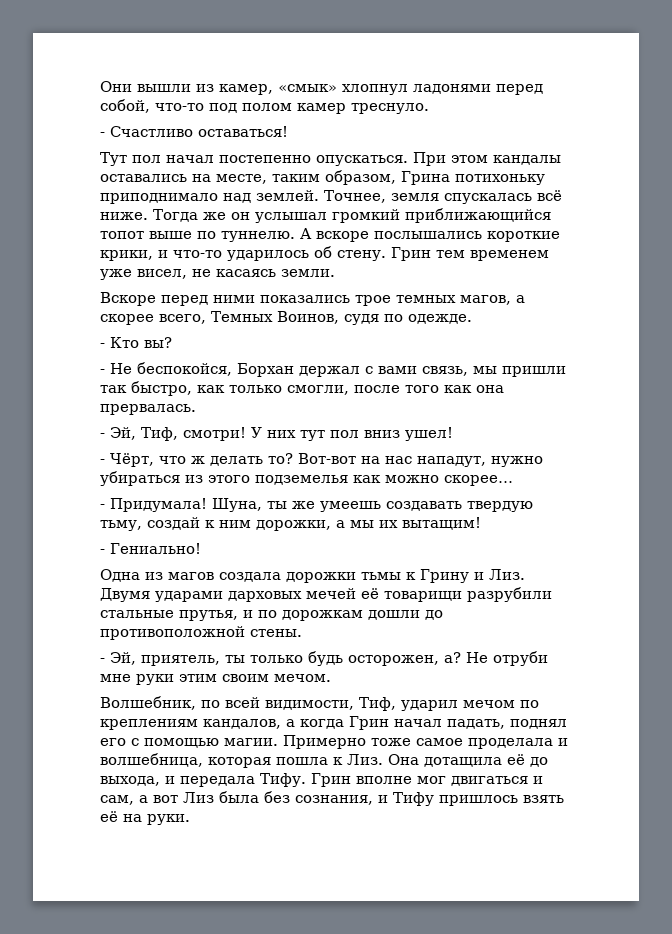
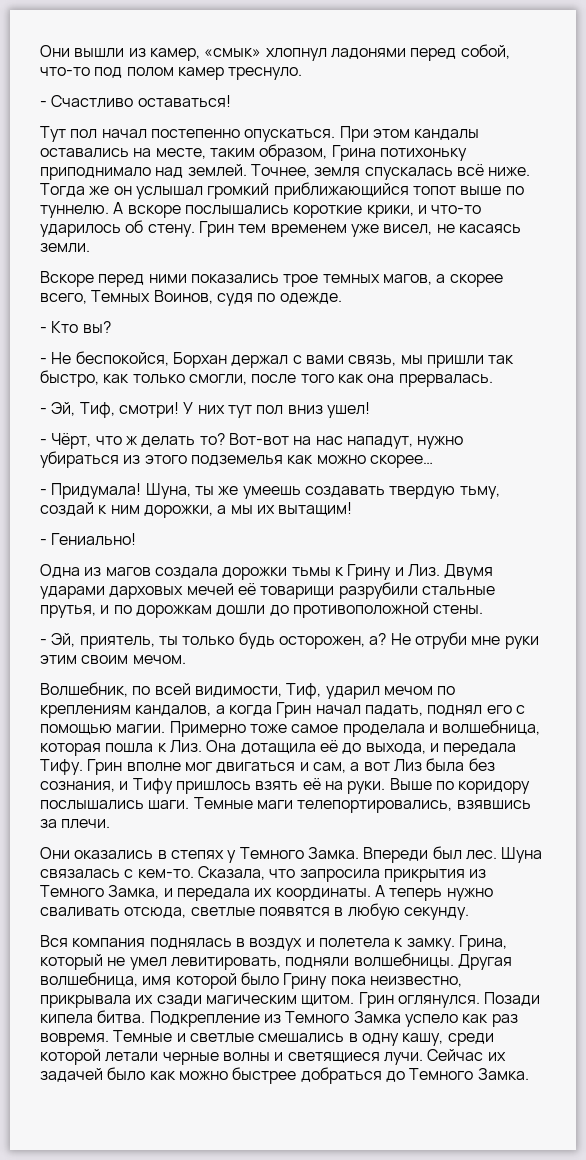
+ Выше по коридору послышались шаги. Темные маги телепортировались, взявшись за плечи.
+ Они оказались в степях у Темного Замка. Впереди был лес. Шуна связалась с кем-то. Сказала, что запросила прикрытия из Темного Замка, и передала их координаты. А теперь нужно сваливать отсюда, светлые появятся в любую секунду.
+ Вся компания поднялась в воздух и полетела к замку. Грина, который не умел левитировать, подняли волшебницы. Другая волшебница, имя которой было Грину пока неизвестно, прикрывала их сзади магическим щитом. Грин оглянулся. Позади кипела битва. Подкрепление из Темного Замка успело как раз вовремя. Темные и светлые смешались в одну кашу, среди которой летали черные волны и светящиеся лучи. Сейчас их задачей было как можно быстрее добраться до Темного Замка.

